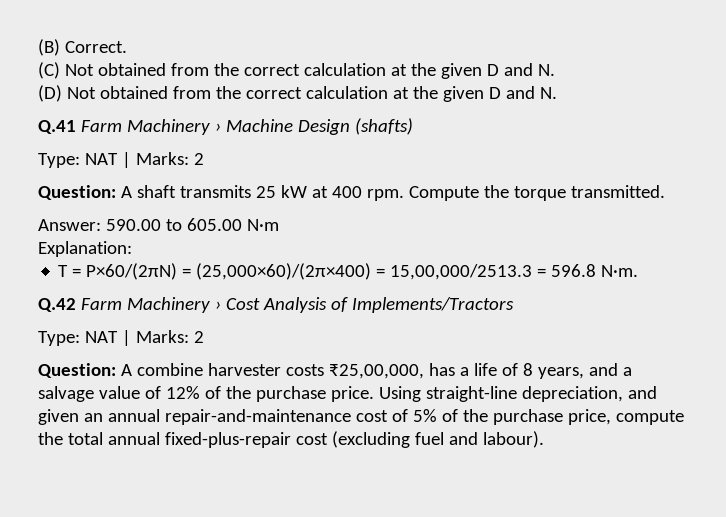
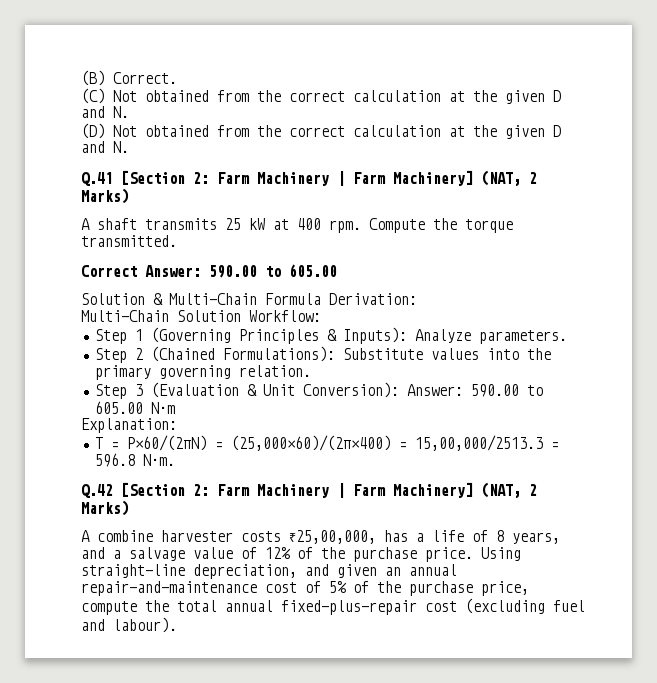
- Q.41 Farm Machinery › Machine Design (shafts)
- Type: NAT | Marks: 2
- Question: A shaft transmits 25 kW at 400 rpm.
+ Q.41 [Section 2: Farm Machinery | Farm Machinery] (NAT, 2 Marks)
+ A shaft transmits 25 kW at 400 rpm.
- Answer: 590.00 to 605.00 N·m
+ Correct Answer: 590.00 to 605.00
+ Solution & Multi-Chain Formula Derivation:
+ Multi-Chain Solution Workflow:
+ Step 1 (Governing Principles & Inputs): Analyze parameters.
+ Step 2 (Chained Formulations): Substitute values into the primary governing relation.
+ Step 3 (Evaluation & Unit Conversion): Answer: 590.00 to 605.00 N·m
- Q.42 Farm Machinery › Cost Analysis of Implements/Tractors
- Type: NAT | Marks: 2
- Question: A combine harvester costs ₹25,00,000, has a life of 8 years, and a salvage value of 12% of the purchase price.
+ Q.42 [Section 2: Farm Machinery | Farm Machinery] (NAT, 2 Marks)
+ A combine harvester costs ₹25,00,000, has a life of 8 years, and a salvage value of 12% of the purchase price.

